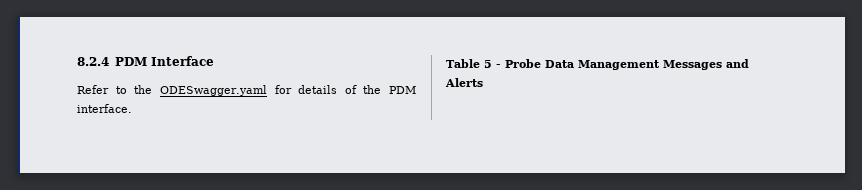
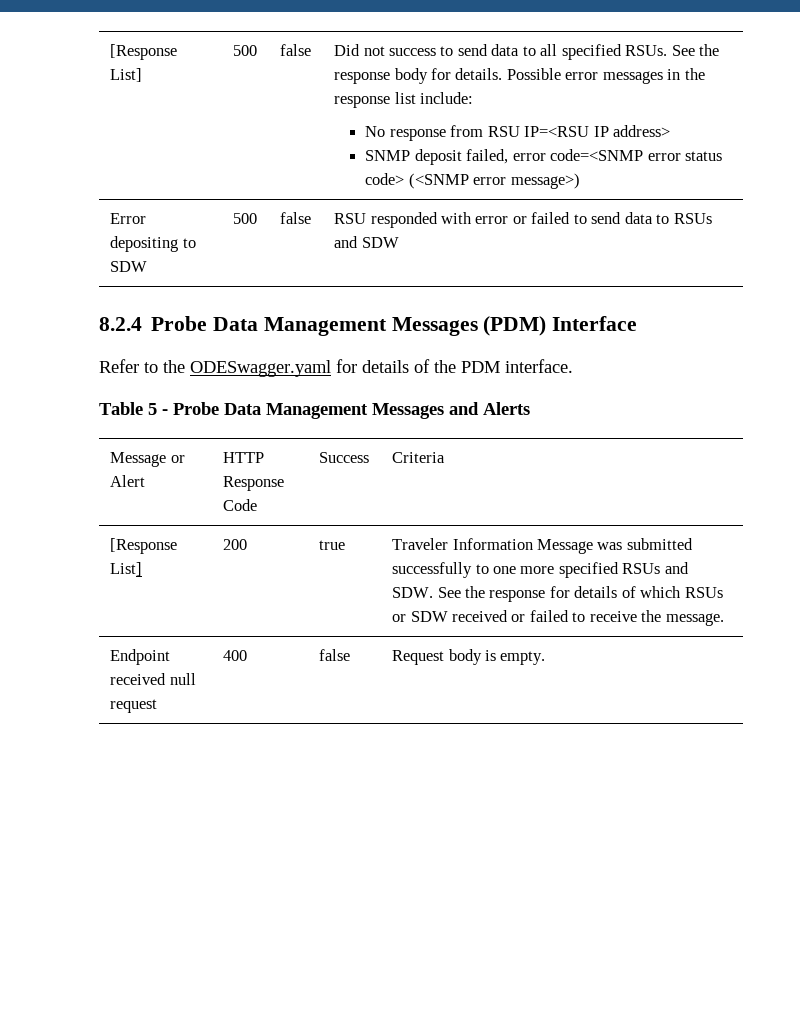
- 8.2.4 PDM Interface
+ [Response List] | 500 | false | Did not success to send data to all specified RSUs. See the response body for details. Possible error messages in the response list include:
+ No response from RSU IP=<RSU IP address>
+ SNMP deposit failed, error code=<SNMP error status code> (<SNMP error message>)
+ Error depositing to SDW | 500 | false | RSU responded with error or failed to send data to RSUs and SDW
+ 8.2.4 Probe Data Management Messages (PDM) Interface
+ Message or Alert | HTTP Response Code | Success | Criteria
+ [Response List] | 200 | true | Traveler Information Message was submitted successfully to one more specified RSUs and SDW. See the response for details of which RSUs or SDW received or failed to receive the message.
+ Endpoint received null request | 400 | false | Request body is empty.

